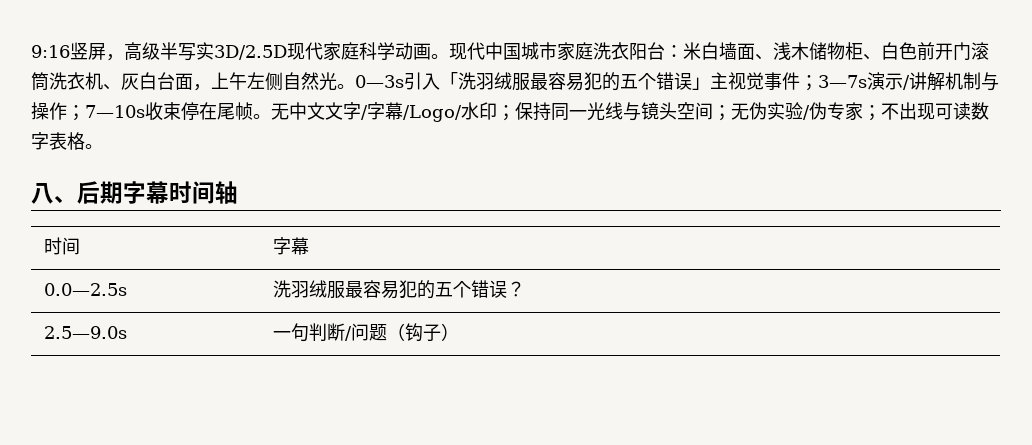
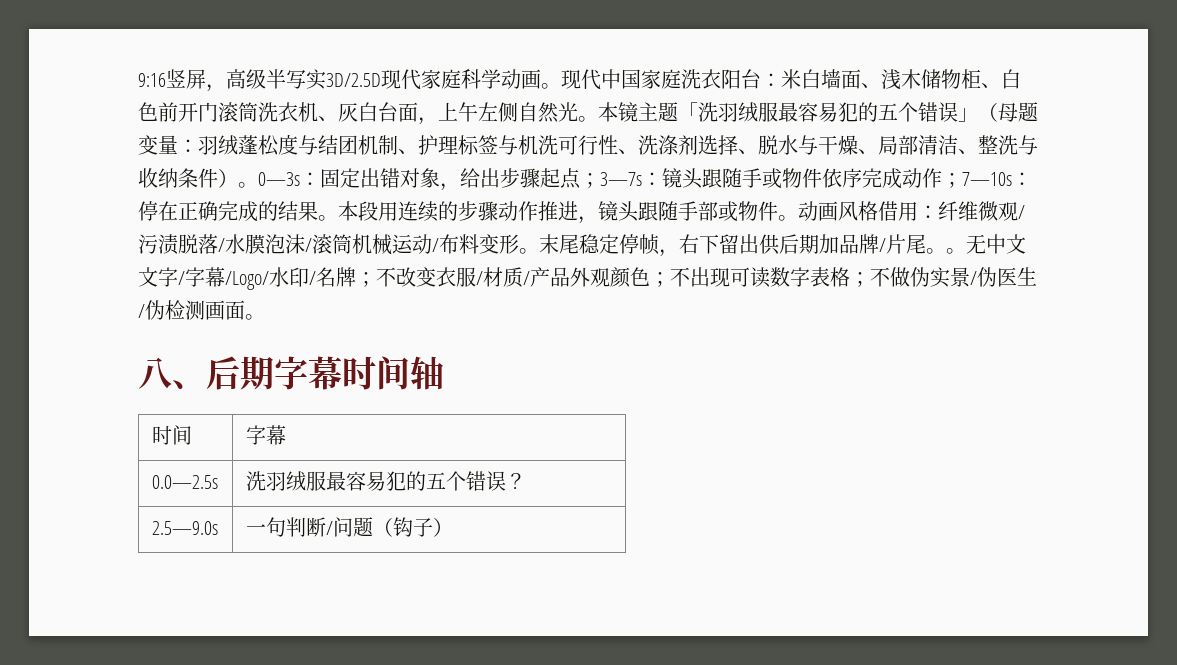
- 现代中国城市家庭洗衣阳台：米白墙面、浅木储物柜、白色前开门滚筒洗衣机、灰白台面，上午左侧自然光。
+ 现代中国家庭洗衣阳台：米白墙面、浅木储物柜、白色前开门滚筒洗衣机、灰白台面，上午左侧自然光。
- 0—3s引入「洗羽绒服最容易犯的五个错误」主视觉事件；3—7s演示/讲解机制与操作；7—10s收束停在尾帧。
+ 本镜主题「洗羽绒服最容易犯的五个错误」（母题变量：羽绒蓬松度与结团机制、护理标签与机洗可行性、洗涤剂选择、脱水与干燥、局部清洁、整洗与收纳条件）。0—3s：固定出错对象，给出步骤起点；3—7s：镜头跟随手或物件依序完成动作；7—10s：停在正确完成的结果。本段用连续的步骤动作推进，镜头跟随手部或物件。动画风格借用：纤维微观/污渍脱落/水膜泡沫/滚筒机械运动/布料变形。末尾稳定停帧，右下留出供后期加品牌/片尾。。
- 无中文文字/字幕/Logo/水印；保持同一光线与镜头空间；无伪实验/伪专家；不出现可读数字表格。
+ 无中文文字/字幕/Logo/水印/名牌；不改变衣服/材质/产品外观颜色；不出现可读数字表格；不做伪实景/伪医生/伪检测画面。

